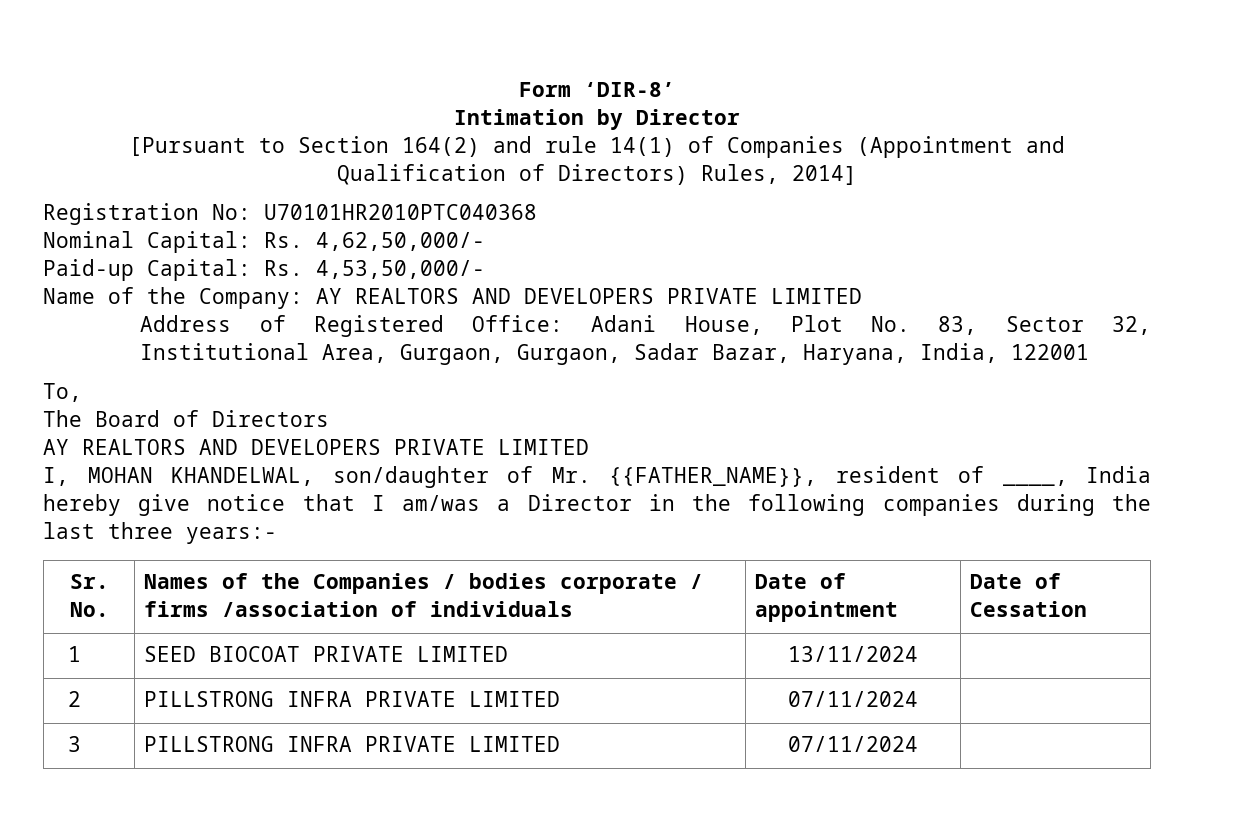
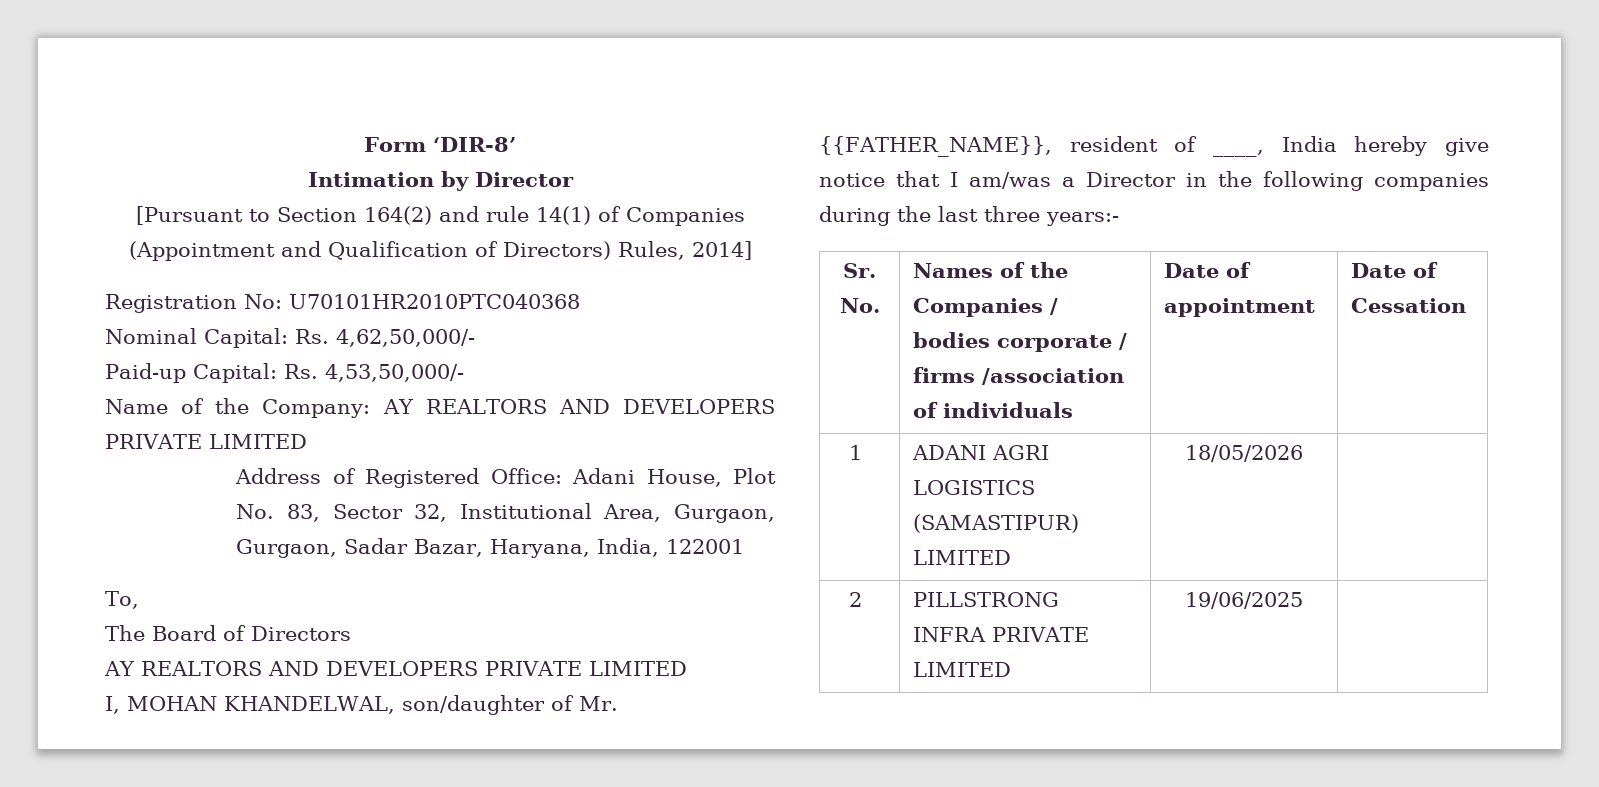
- 1 | SEED BIOCOAT PRIVATE LIMITED | 13/11/2024 |
+ 1 | ADANI AGRI LOGISTICS (SAMASTIPUR) LIMITED | 18/05/2026 |
- 2 | PILLSTRONG INFRA PRIVATE LIMITED | 07/11/2024 |
- 3 | PILLSTRONG INFRA PRIVATE LIMITED | 07/11/2024 |
+ 2 | PILLSTRONG INFRA PRIVATE LIMITED | 19/06/2025 |

